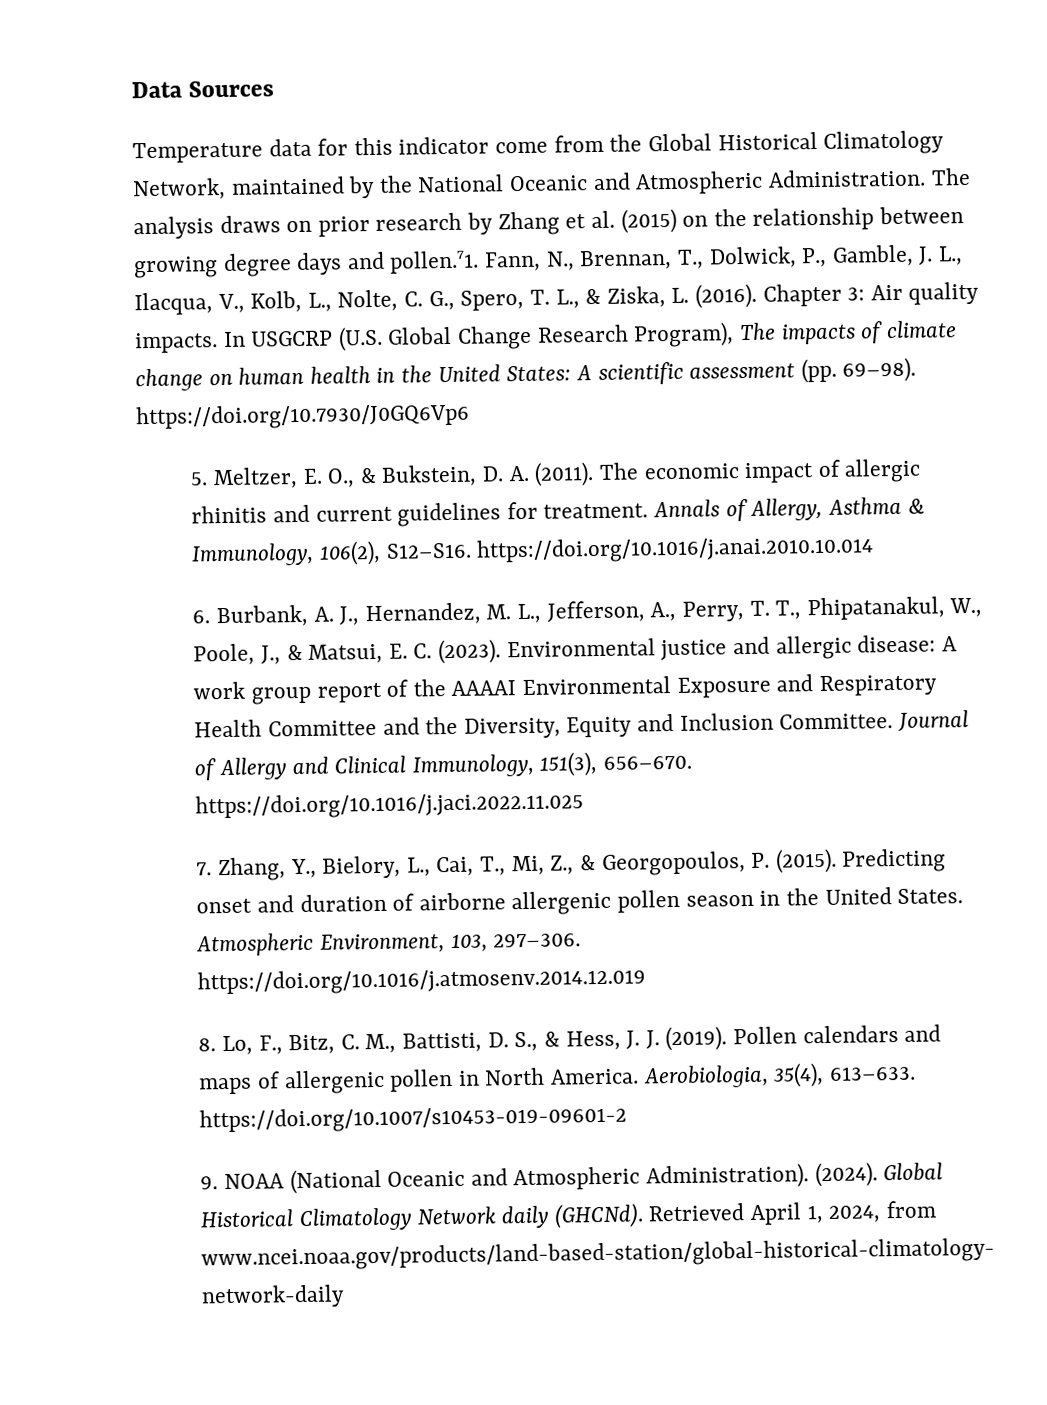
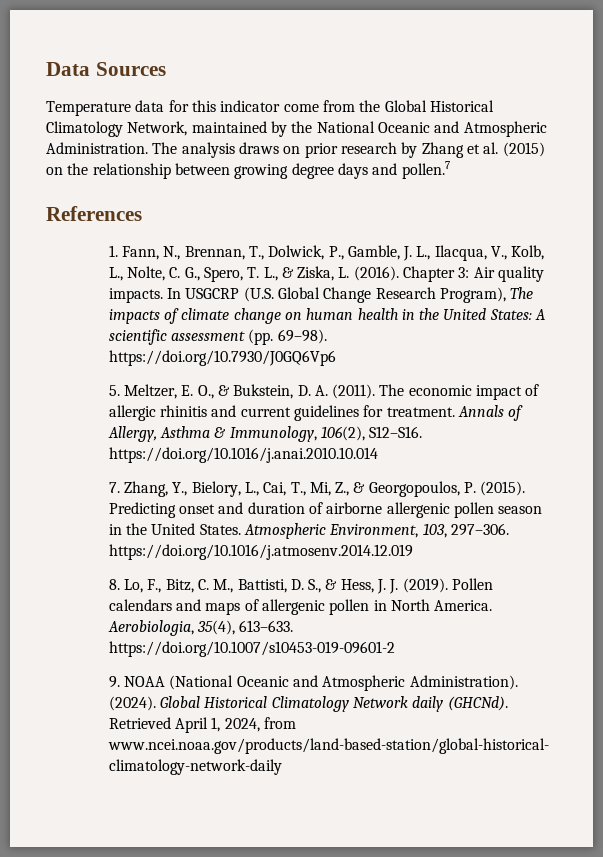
- The analysis draws on prior research by Zhang et al. (2015) on the relationship between growing degree days and pollen.71. Fann, N., Brennan, T., Dolwick, P., Gamble, J. L., Ilacqua, V., Kolb, L., Nolte, C. G., Spero, T. L., & Ziska, L. (2016).
+ The analysis draws on prior research by Zhang et al. (2015) on the relationship between growing degree days and pollen.7
+ References
+ 1. Fann, N., Brennan, T., Dolwick, P., Gamble, J. L., Ilacqua, V., Kolb, L., Nolte, C. G., Spero, T. L., & Ziska, L. (2016).
- 6. Burbank, A. J., Hernandez, M. L., Jefferson, A., Perry, T. T., Phipatanakul, W., Poole, J., & Matsui, E. C. (2023). Environmental justice and allergic disease: A work group report of the AAAAI Environmental Exposure and Respiratory Health Committee and the Diversity, Equity and Inclusion Committee. Journal of Allergy and Clinical Immunology, 151(3), 656–670. https://doi.org/10.1016/j.jaci.2022.11.025

